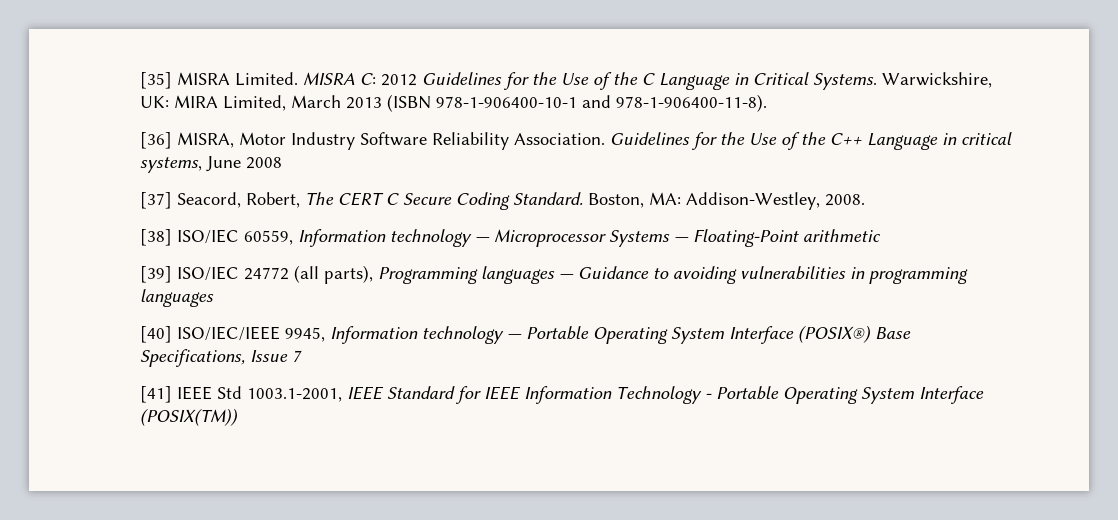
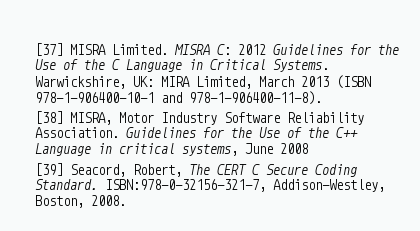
- [35] MISRA Limited.
+ [37] MISRA Limited.
- [36] MISRA, Motor Industry Software Reliability Association.
+ [38] MISRA, Motor Industry Software Reliability Association.
- [37] Seacord, Robert, The CERT C Secure Coding Standard.
+ [39] Seacord, Robert, The CERT C Secure Coding Standard.
- Boston, MA: Addison-Westley, 2008.
- [38] ISO/IEC 60559, Information technology — Microprocessor Systems — Floating-Point arithmetic
- [39] ISO/IEC 24772 (all parts), Programming languages — Guidance to avoiding vulnerabilities in programming languages
- [40] ISO/IEC/IEEE 9945, Information technology — Portable Operating System Interface (POSIX®) Base Specifications, Issue 7
- [41] IEEE Std 1003.1-2001, IEEE Standard for IEEE Information Technology - Portable Operating System Interface (POSIX(TM))
+ ISBN:978-0-32156-321-7, Addison-Westley, Boston, 2008.

